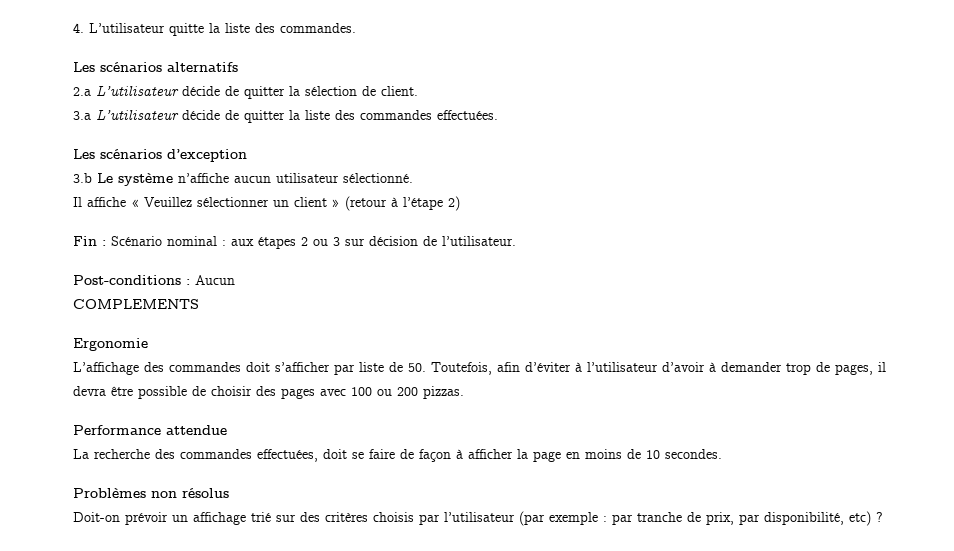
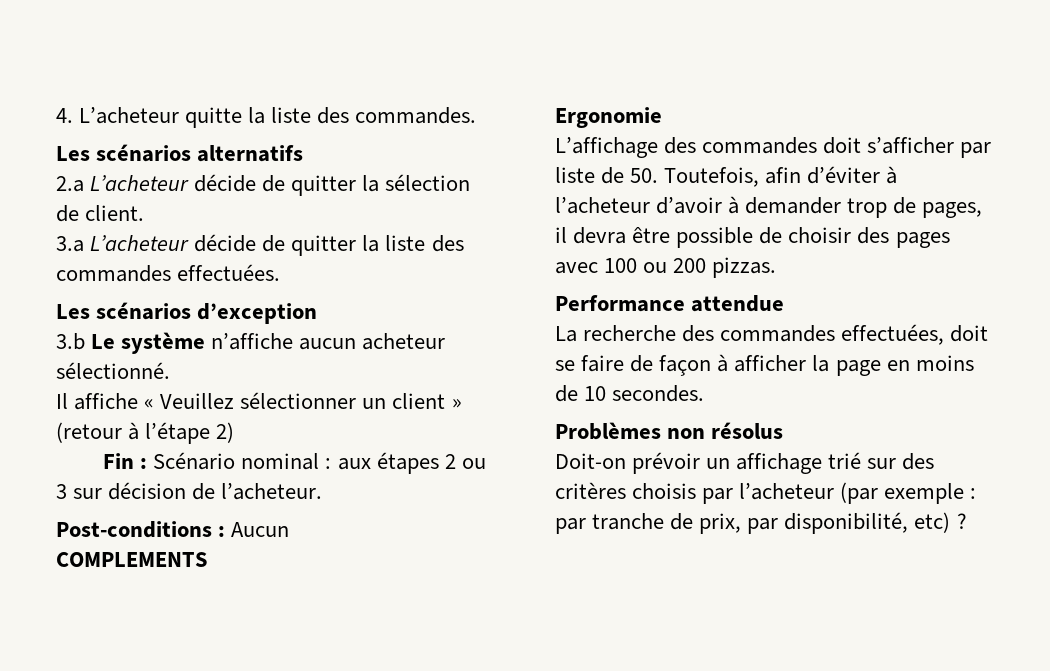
- 4. L’utilisateur quitte la liste des commandes.
+ 4. L’acheteur quitte la liste des commandes.
- 2.a L’utilisateur décide de quitter la sélection de client.
+ 2.a L’acheteur décide de quitter la sélection de client.
- 3.a L’utilisateur décide de quitter la liste des commandes effectuées.
+ 3.a L’acheteur décide de quitter la liste des commandes effectuées.
- 3.b Le système n’affiche aucun utilisateur sélectionné.
+ 3.b Le système n’affiche aucun acheteur sélectionné.
- Fin : Scénario nominal : aux étapes 2 ou 3 sur décision de l’utilisateur.
+ Fin : Scénario nominal : aux étapes 2 ou 3 sur décision de l’acheteur.
- L’affichage des commandes doit s’afficher par liste de 50. Toutefois, afin d’éviter à l’utilisateur d’avoir à demander trop de pages, il devra être possible de choisir des pages avec 100 ou 200 pizzas.
+ L’affichage des commandes doit s’afficher par liste de 50. Toutefois, afin d’éviter à l’acheteur d’avoir à demander trop de pages, il devra être possible de choisir des pages avec 100 ou 200 pizzas.
- Doit-on prévoir un affichage trié sur des critères choisis par l’utilisateur (par exemple : par tranche de prix, par disponibilité, etc) ?
+ Doit-on prévoir un affichage trié sur des critères choisis par l’acheteur (par exemple : par tranche de prix, par disponibilité, etc) ?

